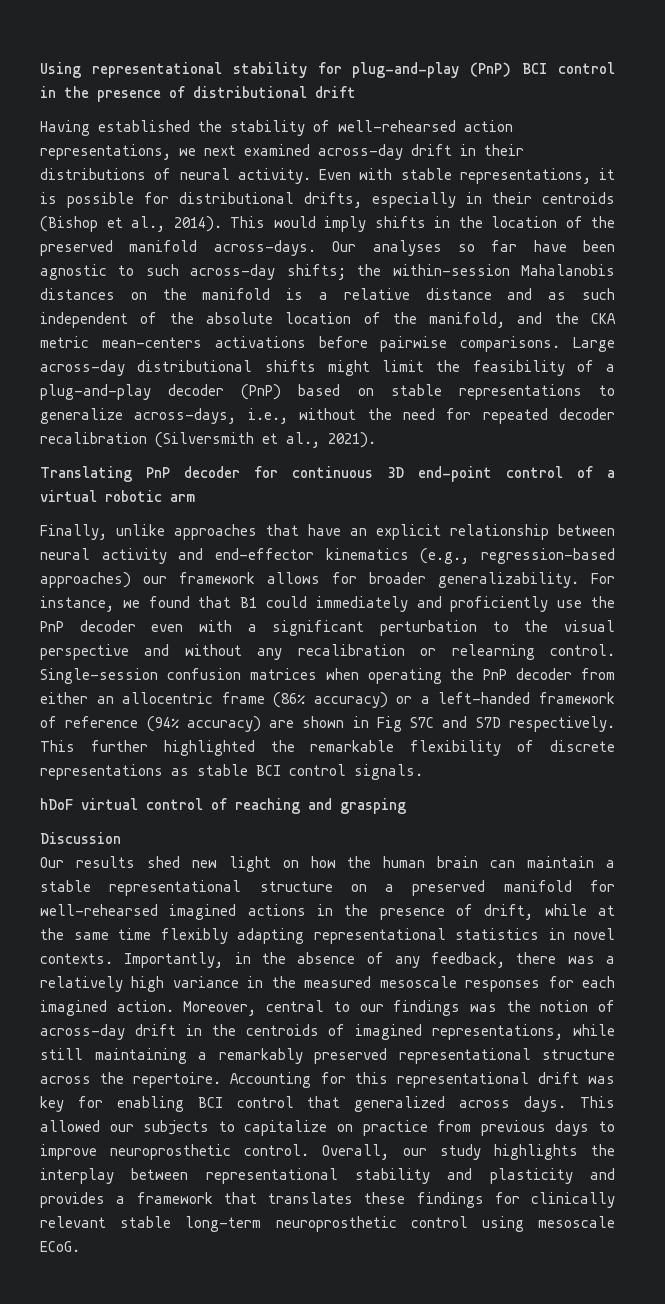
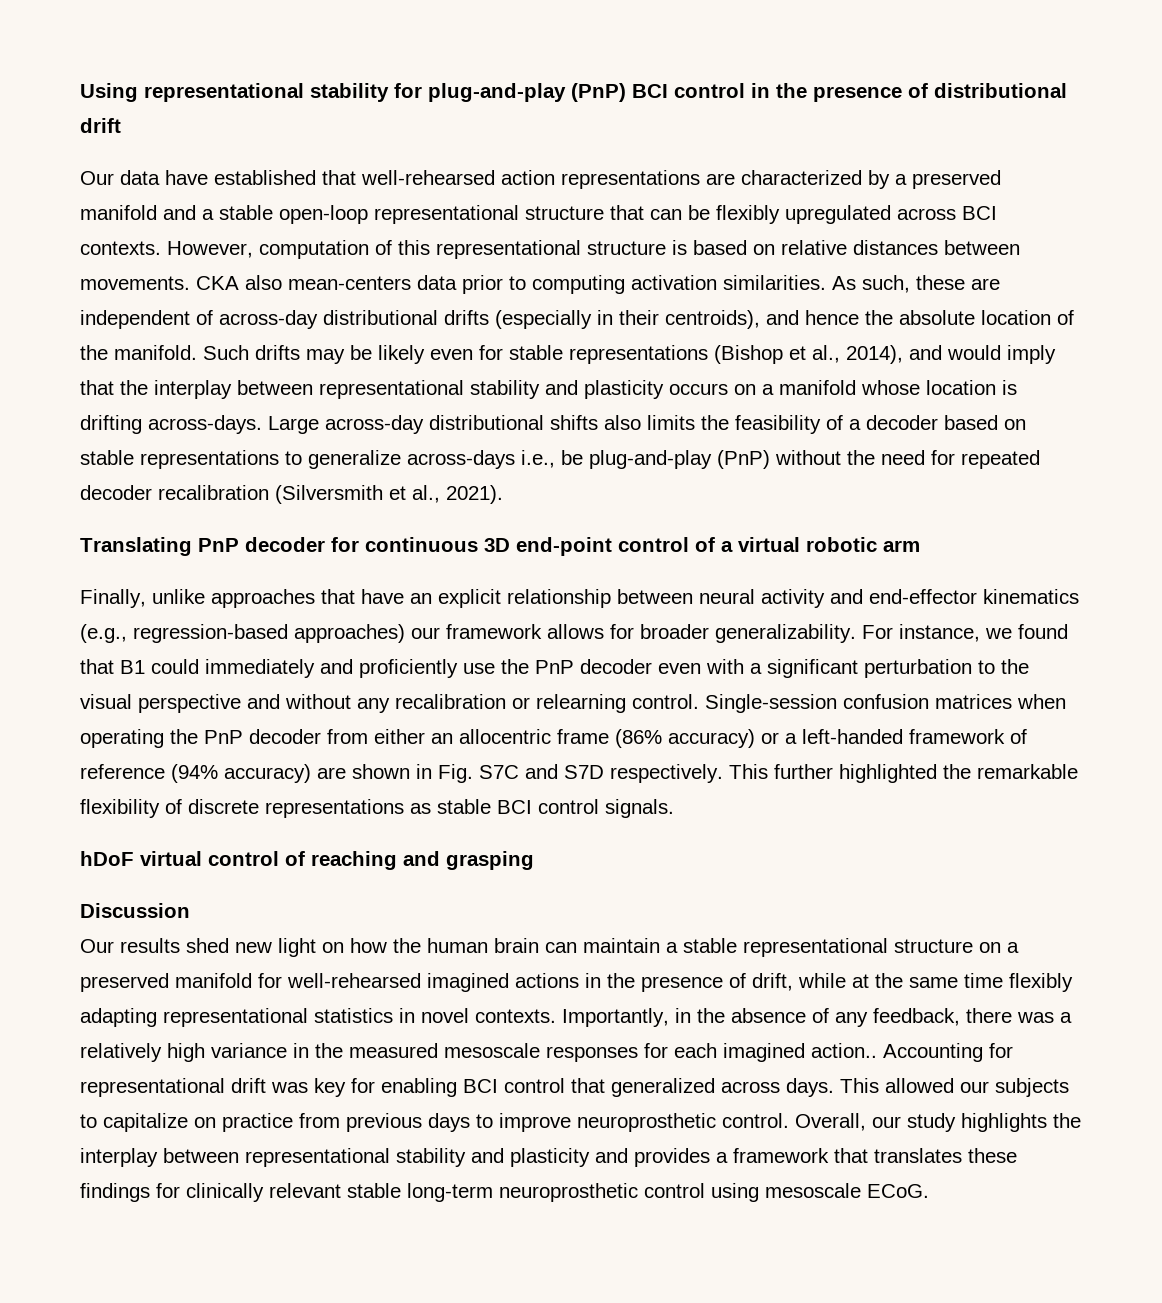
- Having established the stability of well-rehearsed action representations, we next examined across-day drift in their distributions of neural activity. Even with stable representations, it is possible for distributional drifts, especially in their centroids (Bishop et al., 2014). This would imply shifts in the location of the preserved manifold across-days. Our analyses so far have been agnostic to such across-day shifts; the within-session Mahalanobis distances on the manifold is a relative distance and as such independent of the absolute location of the manifold, and the CKA metric mean-centers activations before pairwise comparisons.
+ Our data have established that well-rehearsed action representations are characterized by a preserved manifold and a stable open-loop representational structure that can be flexibly upregulated across BCI contexts. However, computation of this representational structure is based on relative distances between movements. CKA also mean-centers data prior to computing activation similarities. As such, these are independent of across-day distributional drifts (especially in their centroids), and hence the absolute location of the manifold. Such drifts may be likely even for stable representations (Bishop et al., 2014), and would imply that the interplay between representational stability and plasticity occurs on a manifold whose location is drifting across-days.
- Large across-day distributional shifts might limit the feasibility of a plug-and-play decoder (PnP) based on stable representations to generalize across-days, i.e., without the need for repeated decoder recalibration (Silversmith et al., 2021).
+ Large across-day distributional shifts also limits the feasibility of a decoder based on stable representations to generalize across-days i.e., be plug-and-play (PnP) without the need for repeated decoder recalibration (Silversmith et al., 2021).
- Single-session confusion matrices when operating the PnP decoder from either an allocentric frame (86% accuracy) or a left-handed framework of reference (94% accuracy) are shown in Fig S7C and S7D respectively.
+ Single-session confusion matrices when operating the PnP decoder from either an allocentric frame (86% accuracy) or a left-handed framework of reference (94% accuracy) are shown in Fig. S7C and S7D respectively.
- Importantly, in the absence of any feedback, there was a relatively high variance in the measured mesoscale responses for each imagined action. Moreover, central to our findings was the notion of across-day drift in the centroids of imagined representations, while still maintaining a remarkably preserved representational structure across the repertoire.
+ Importantly, in the absence of any feedback, there was a relatively high variance in the measured mesoscale responses for each imagined action..
- Accounting for this representational drift was key for enabling BCI control that generalized across days.
+ Accounting for representational drift was key for enabling BCI control that generalized across days.

